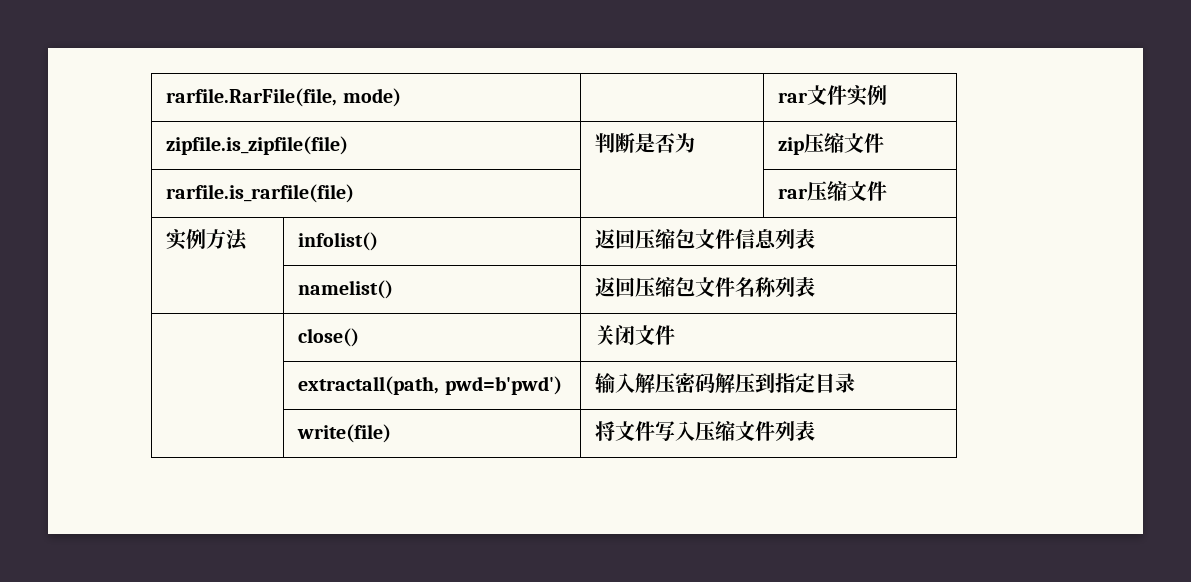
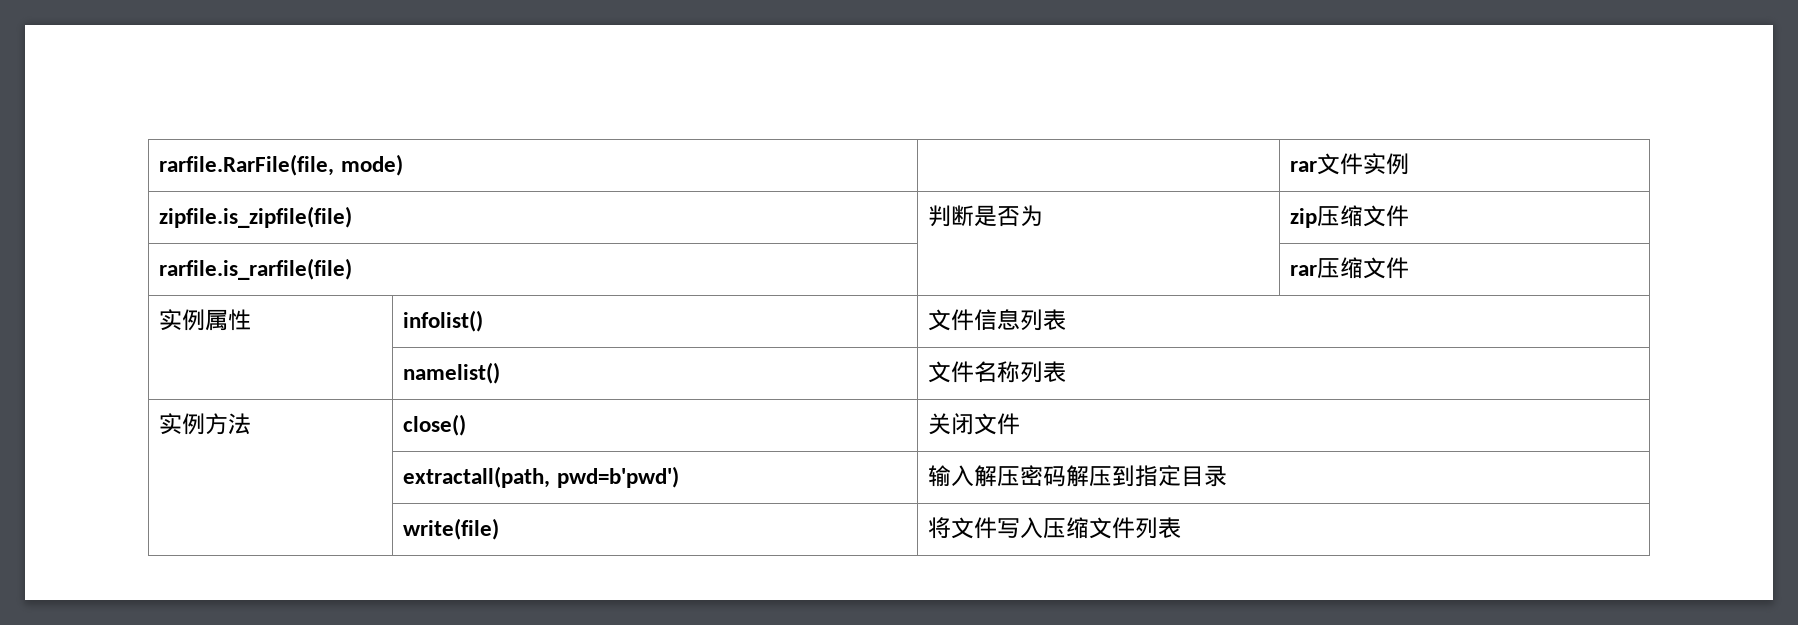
- 实例方法 | infolist() | 返回压缩包文件信息列表
+ 实例属性 | infolist() | 文件信息列表
- | namelist() | 返回压缩包文件名称列表
+ | namelist() | 文件名称列表
- | close() | 关闭文件
+ 实例方法 | close() | 关闭文件

